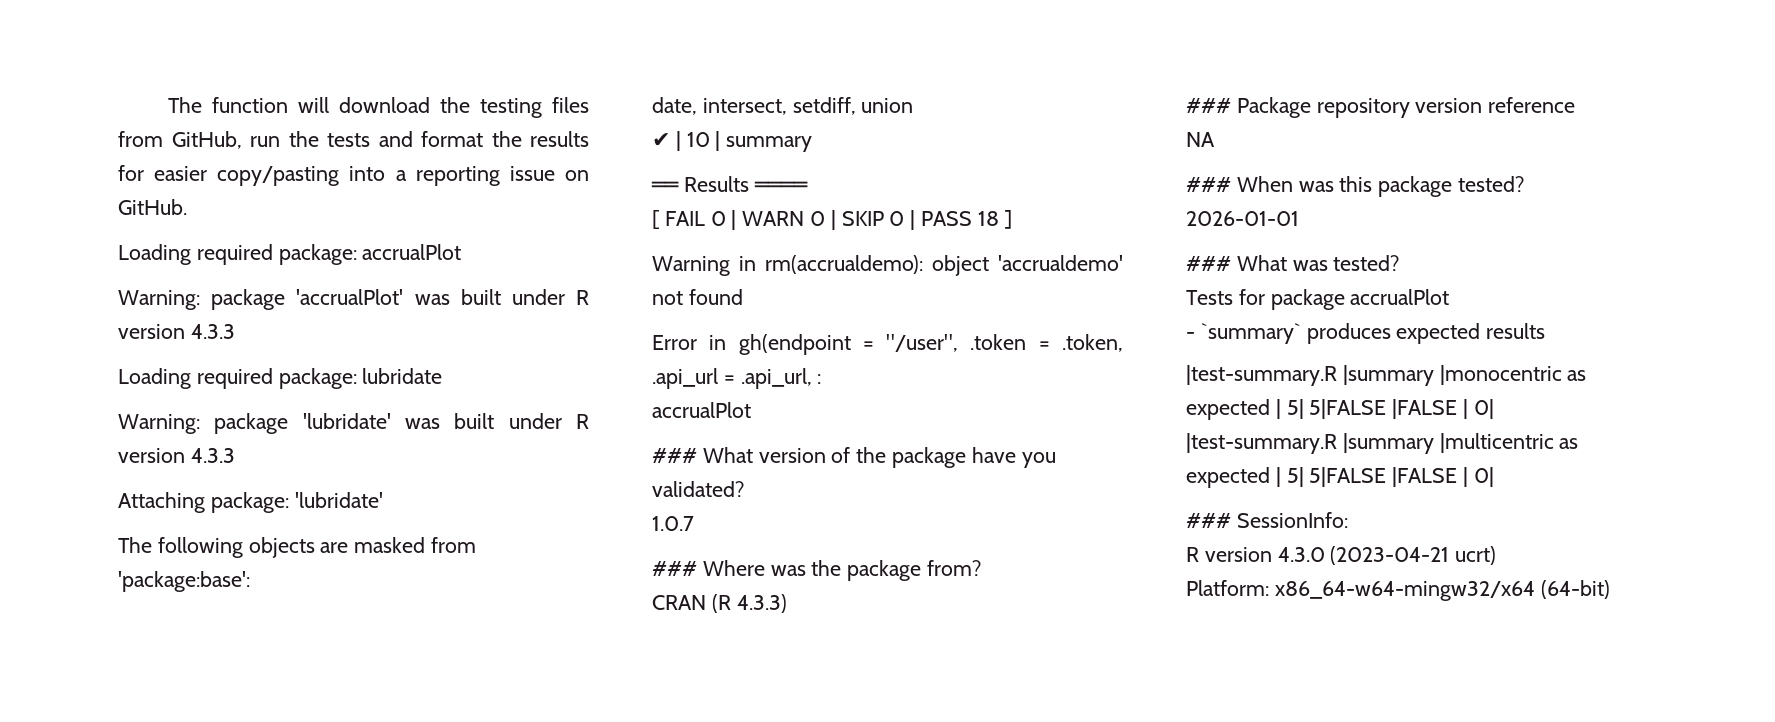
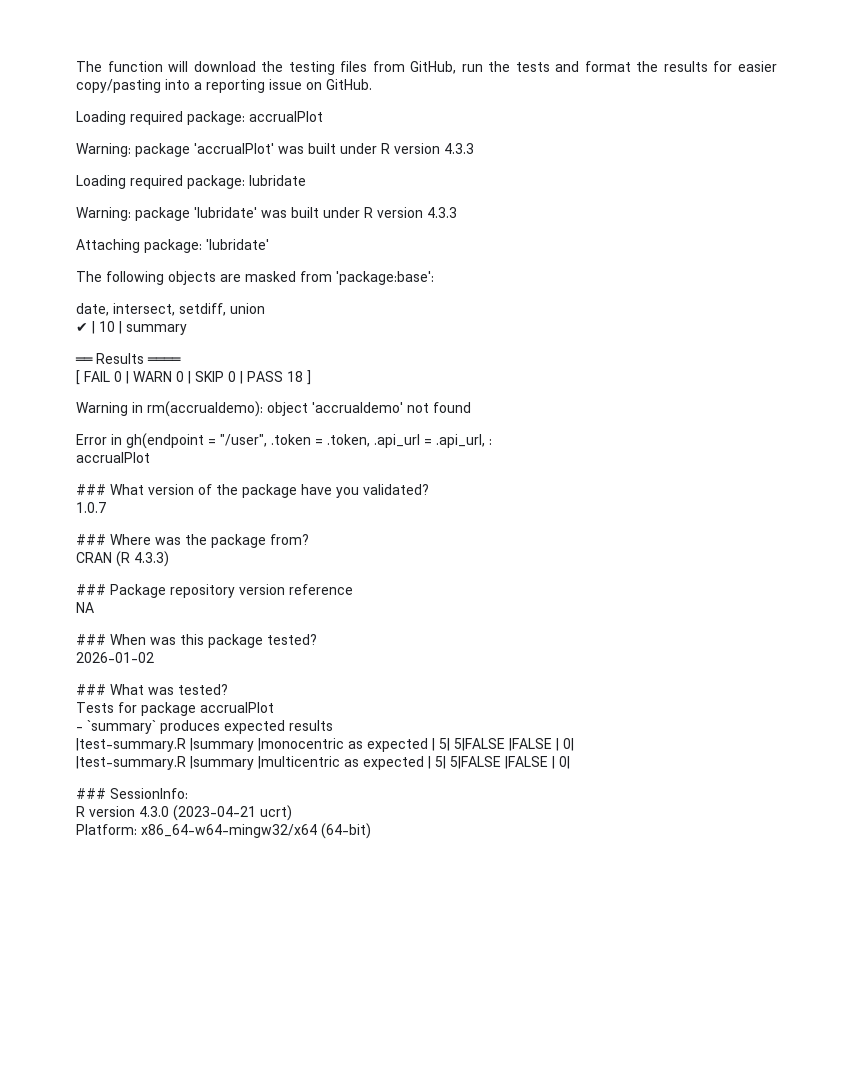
- 2026-01-01
+ 2026-01-02

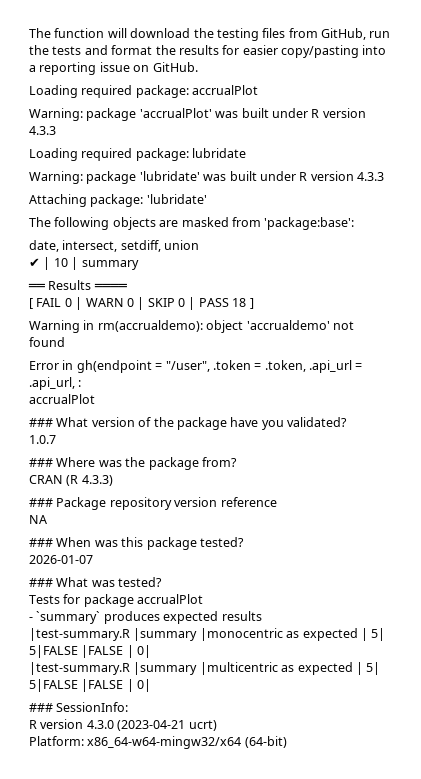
- 2026-01-02
+ 2026-01-07

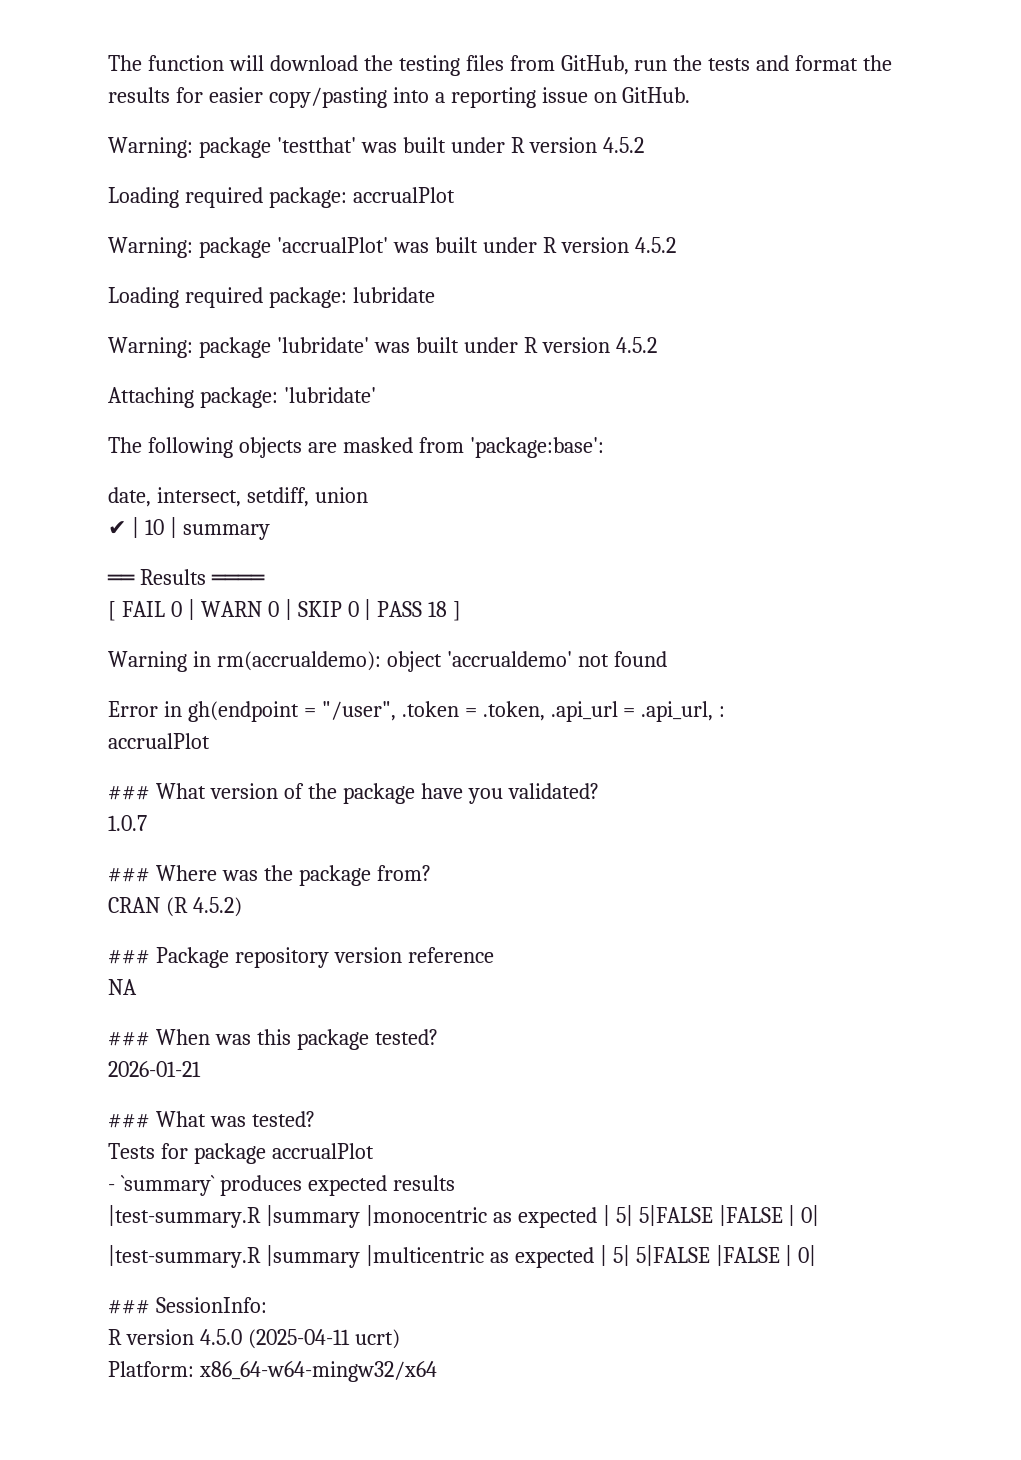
+ Warning: package 'testthat' was built under R version 4.5.2
- Warning: package 'accrualPlot' was built under R version 4.3.3
+ Warning: package 'accrualPlot' was built under R version 4.5.2
- Warning: package 'lubridate' was built under R version 4.3.3
+ Warning: package 'lubridate' was built under R version 4.5.2
- CRAN (R 4.3.3)
+ CRAN (R 4.5.2)
- 2026-01-07
+ 2026-01-21
- R version 4.3.0 (2023-04-21 ucrt)
+ R version 4.5.0 (2025-04-11 ucrt)
- Platform: x86_64-w64-mingw32/x64 (64-bit)
+ Platform: x86_64-w64-mingw32/x64

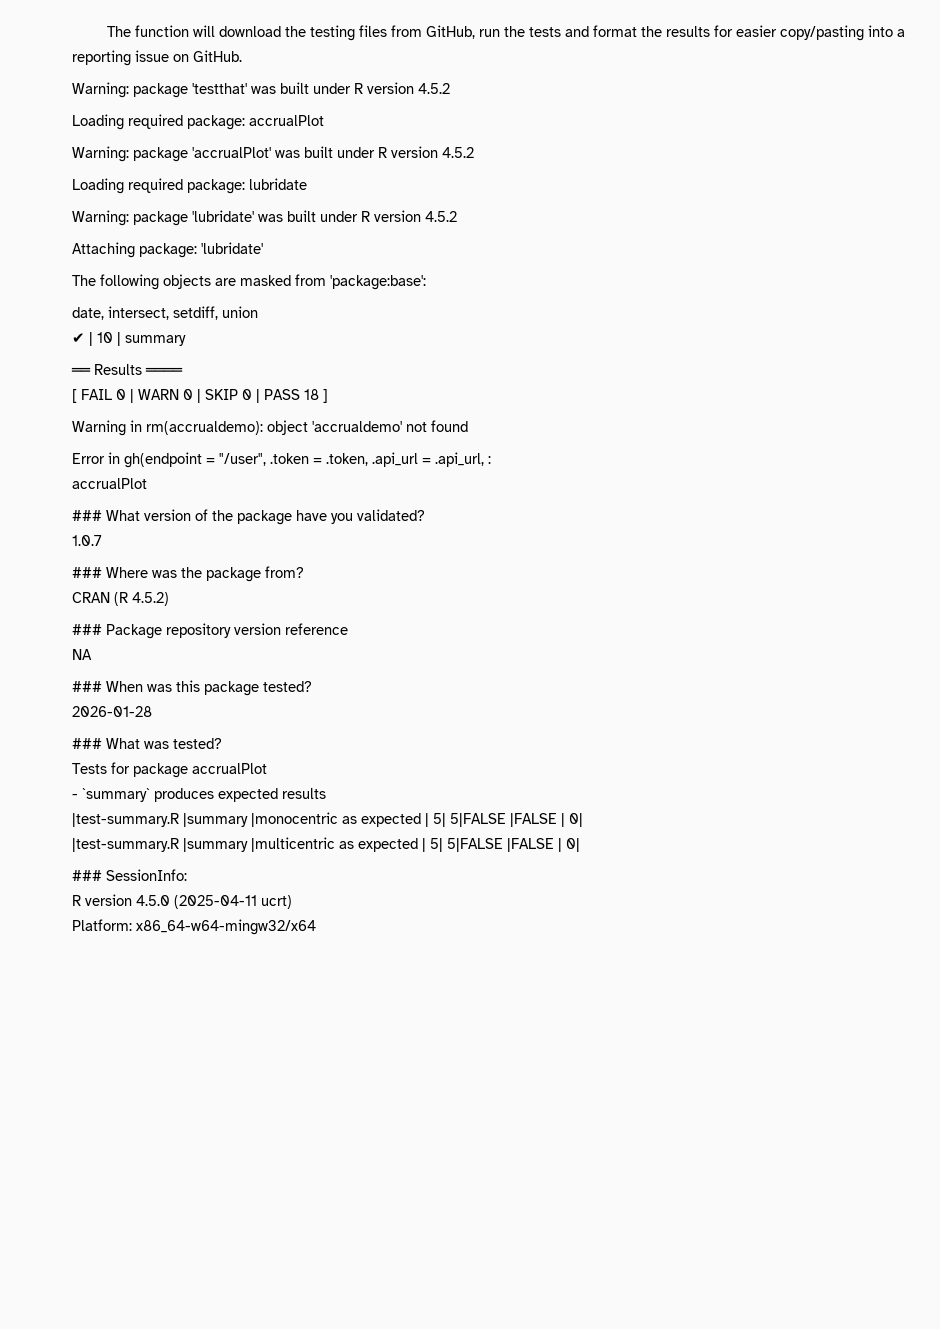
- 2026-01-21
+ 2026-01-28

